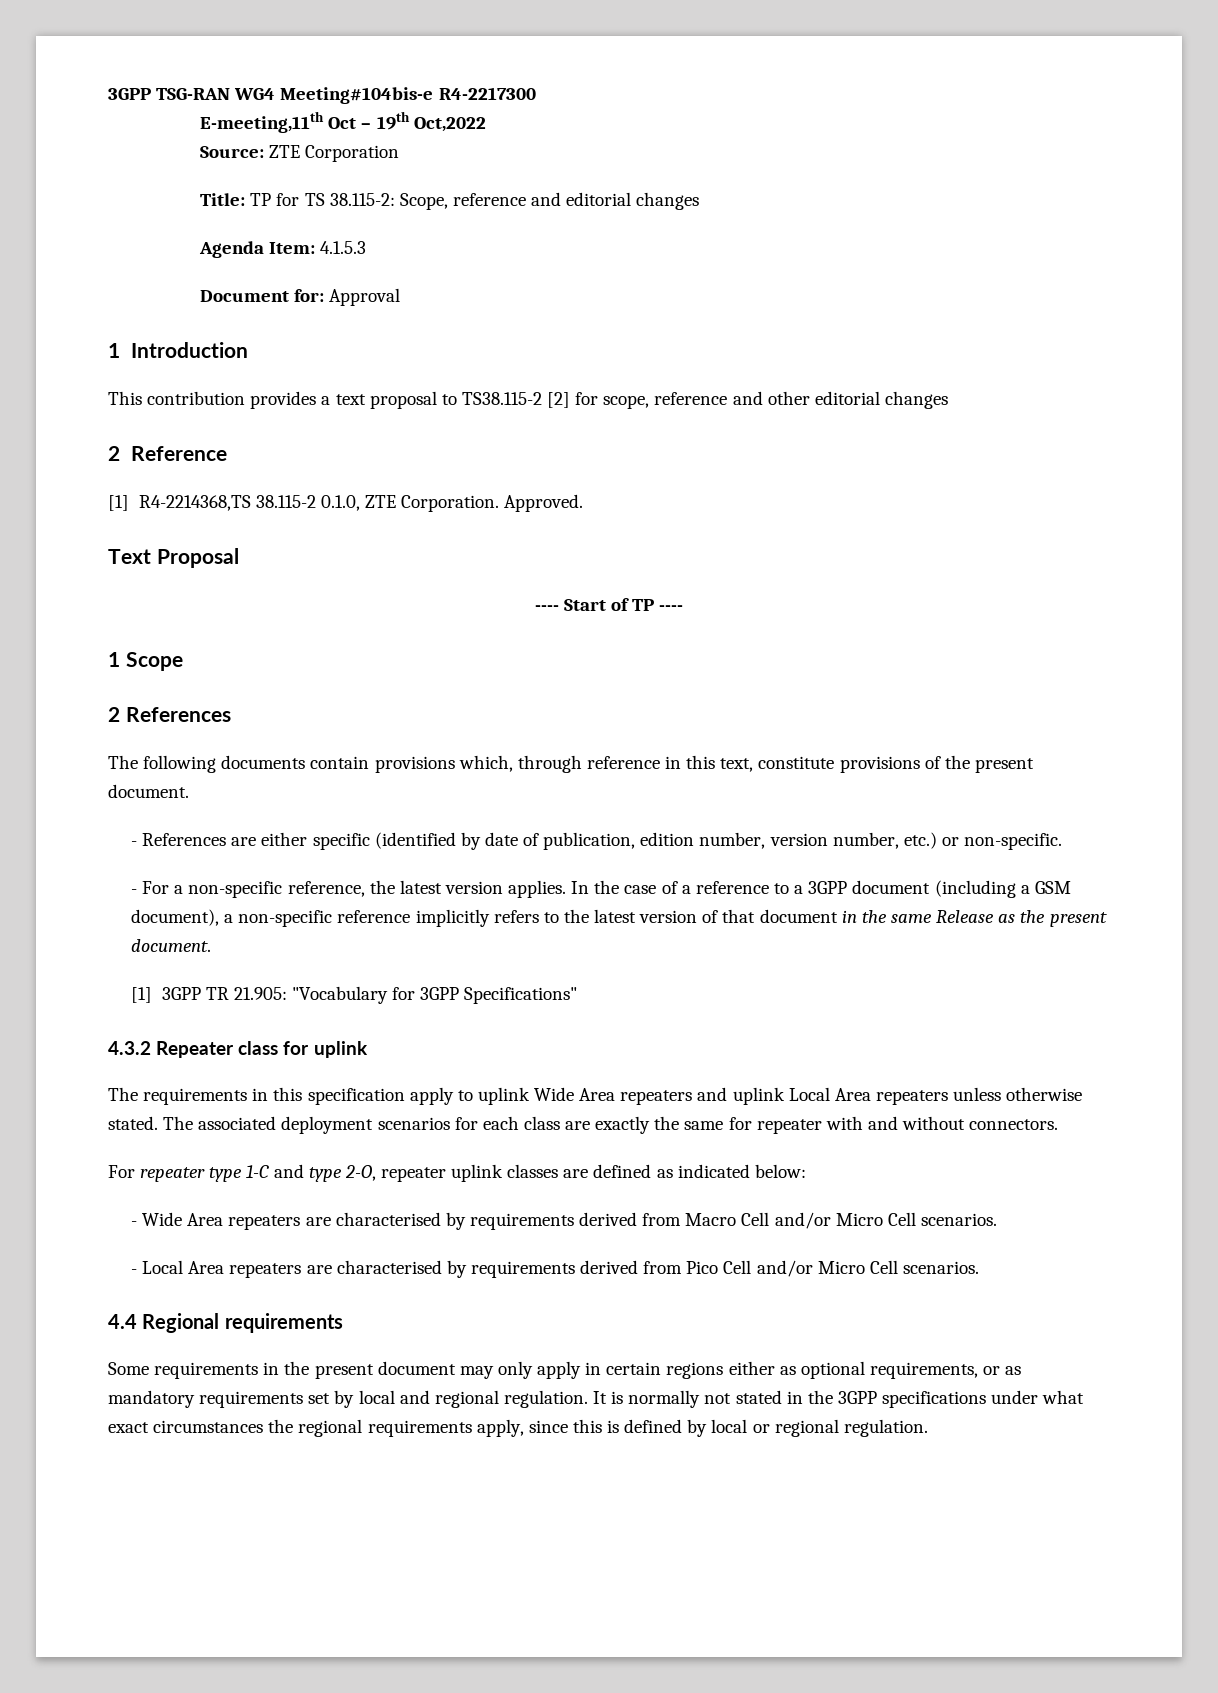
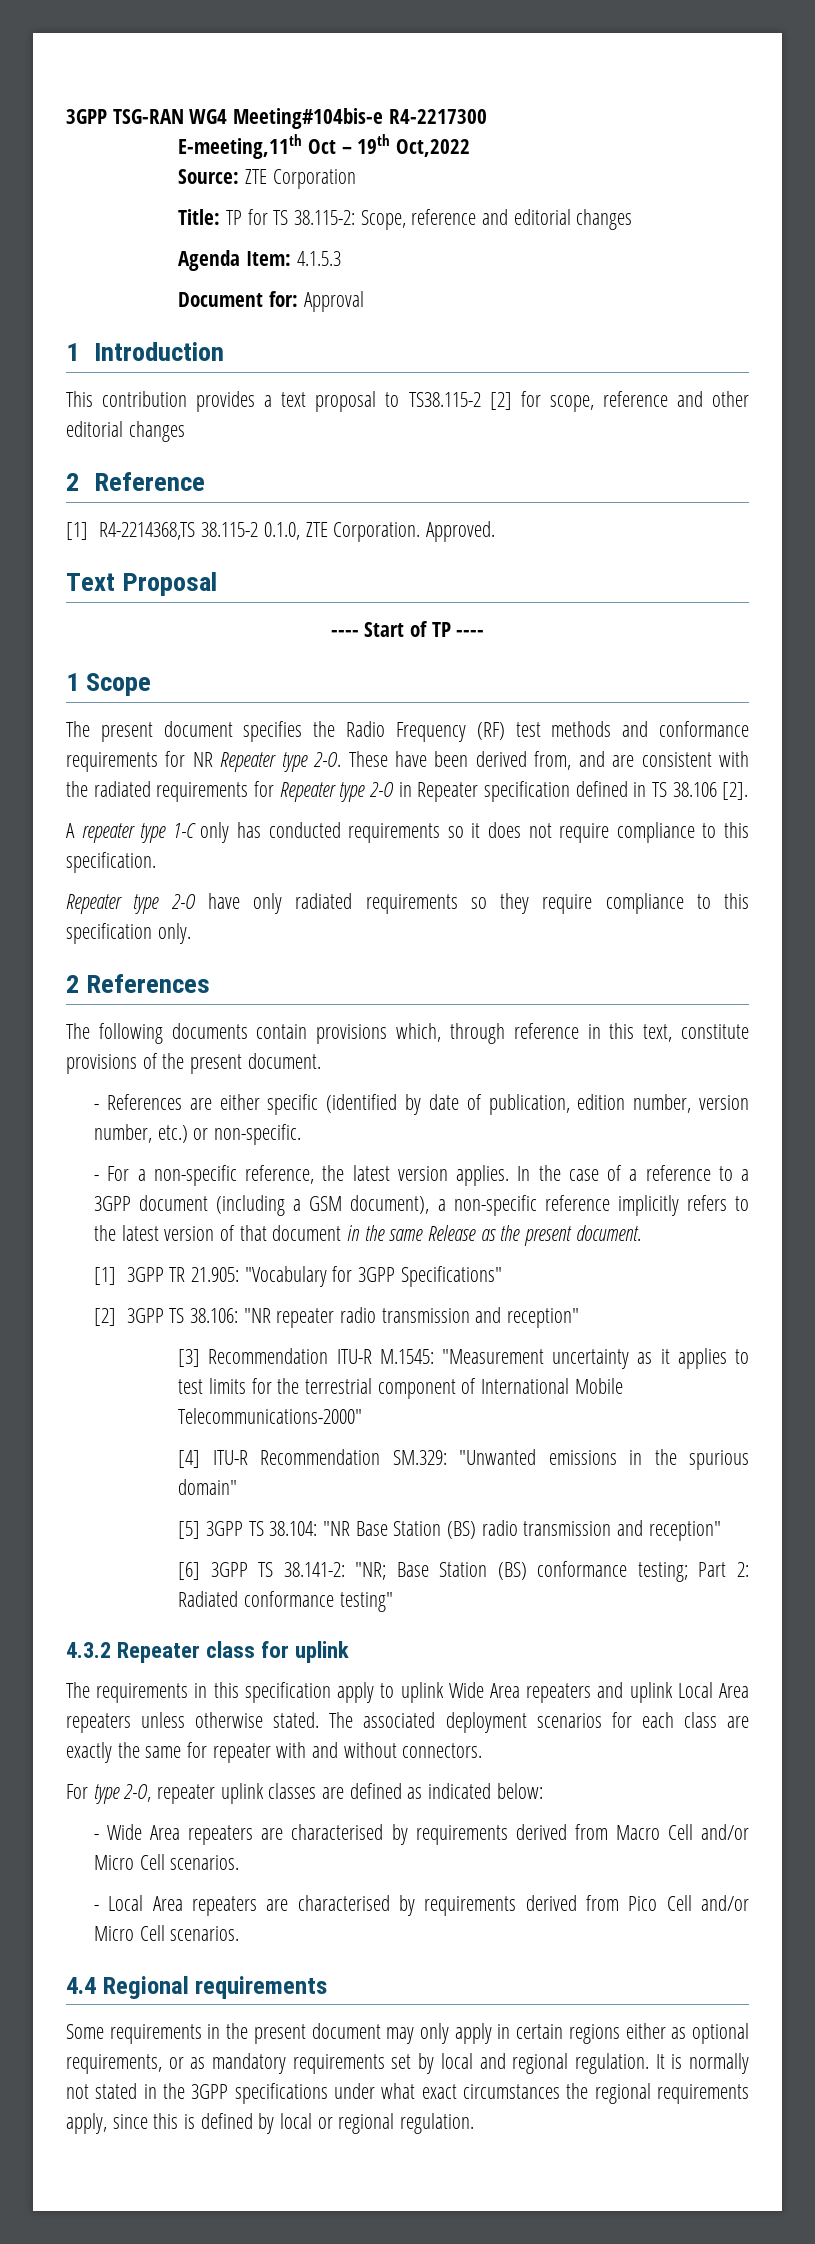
+ The present document specifies the Radio Frequency (RF) test methods and conformance requirements for NR Repeater type 2-O. These have been derived from, and are consistent with the radiated requirements for Repeater type 2-O in Repeater specification defined in TS 38.106 [2].
+ A repeater type 1-C only has conducted requirements so it does not require compliance to this specification.
+ Repeater type 2-O have only radiated requirements so they require compliance to this specification only.
+ [2] 3GPP TS 38.106: "NR repeater radio transmission and reception"
+ [3] Recommendation ITU-R M.1545: "Measurement uncertainty as it applies to test limits for the terrestrial component of International Mobile Telecommunications-2000"
+ [4] ITU-R Recommendation SM.329: "Unwanted emissions in the spurious domain"
+ [5] 3GPP TS 38.104: "NR Base Station (BS) radio transmission and reception"
+ [6] 3GPP TS 38.141-2: "NR; Base Station (BS) conformance testing; Part 2: Radiated conformance testing"
- For repeater type 1-C and type 2-O, repeater uplink classes are defined as indicated below:
+ For type 2-O, repeater uplink classes are defined as indicated below:

